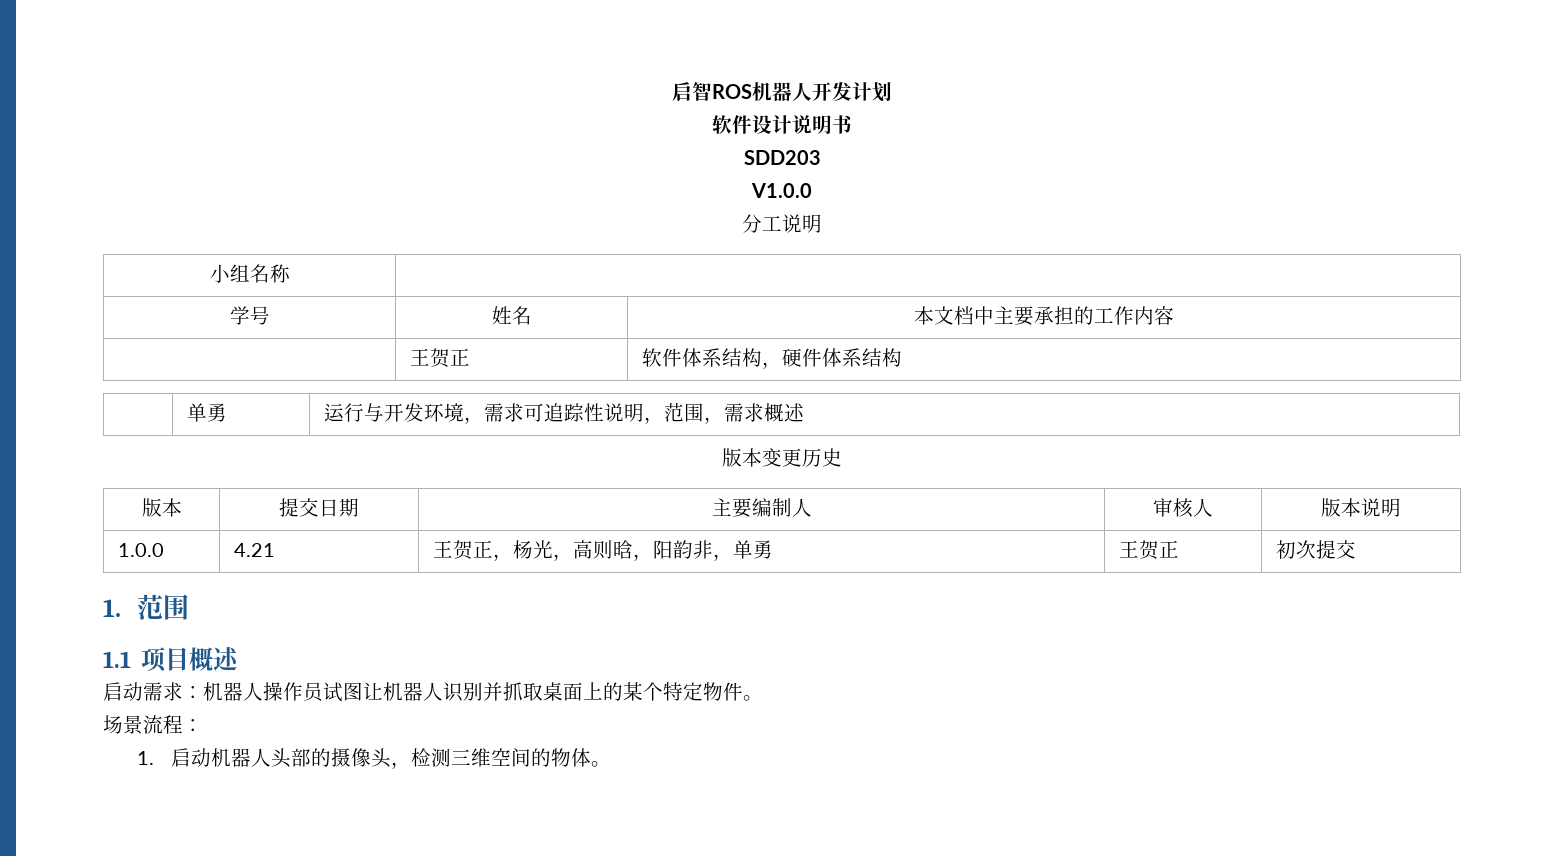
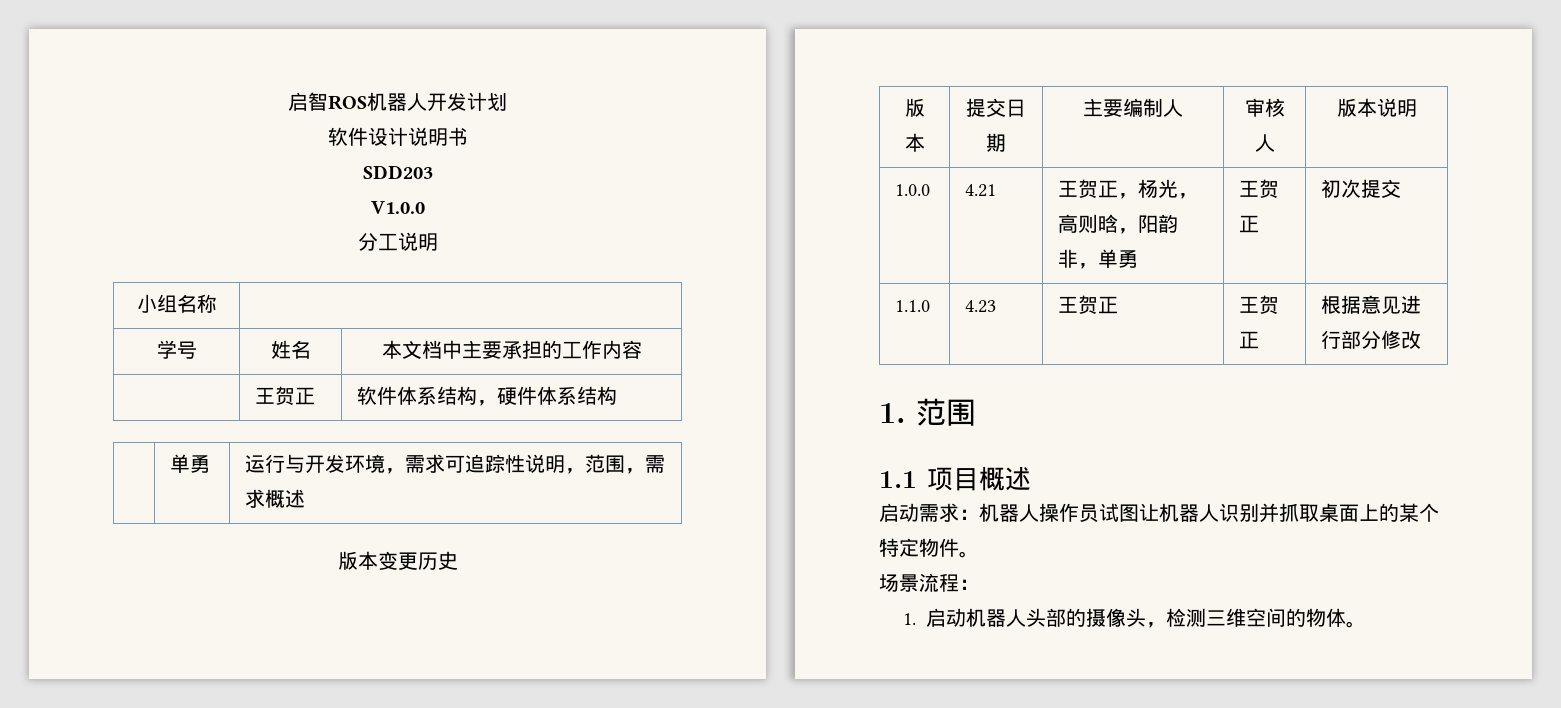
+ 1.1.0 | 4.23 | 王贺正 | 王贺正 | 根据意见进行部分修改

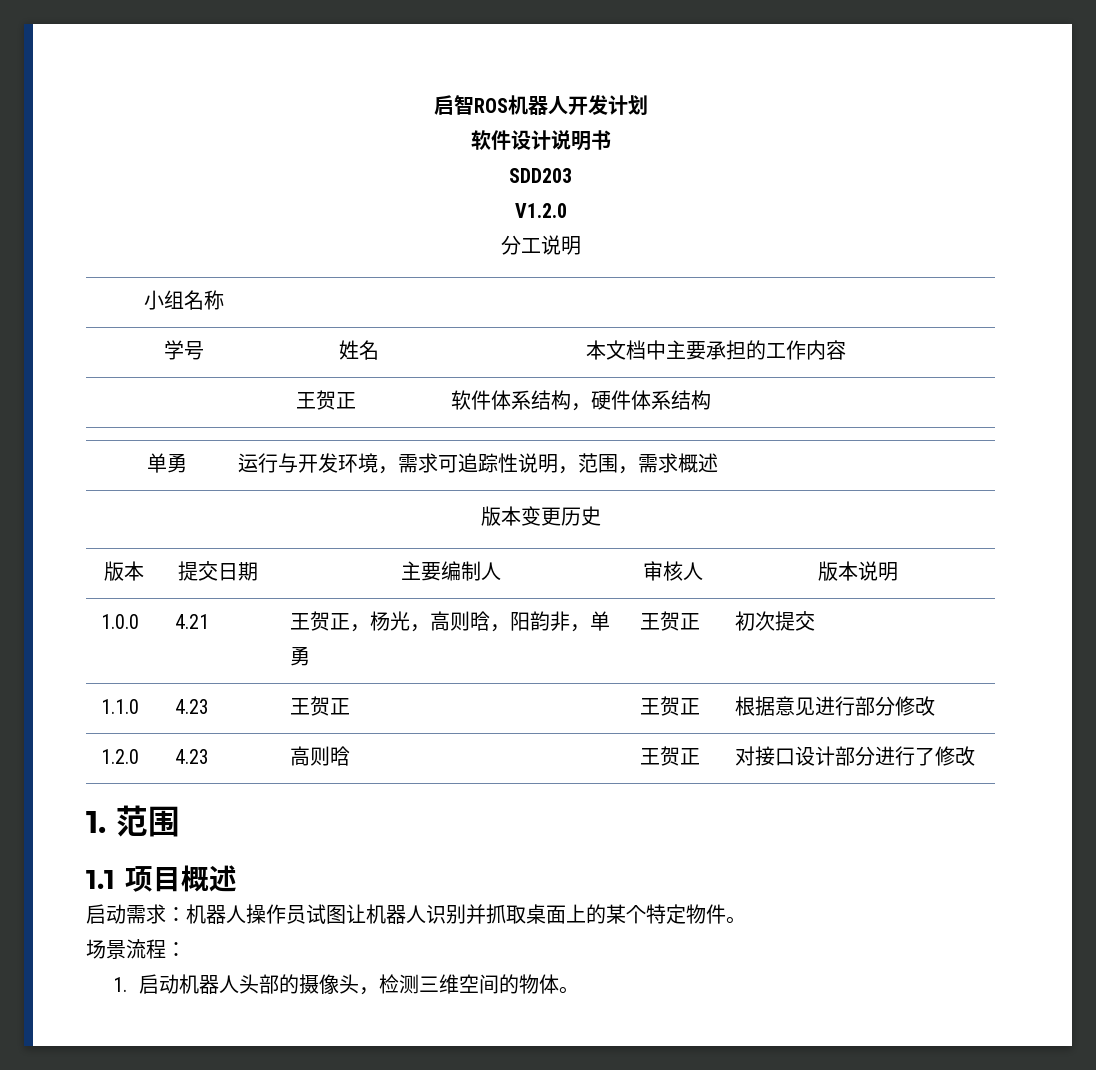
- V1.0.0
+ V1.2.0
+ 1.2.0 | 4.23 | 高则晗 | 王贺正 | 对接口设计部分进行了修改

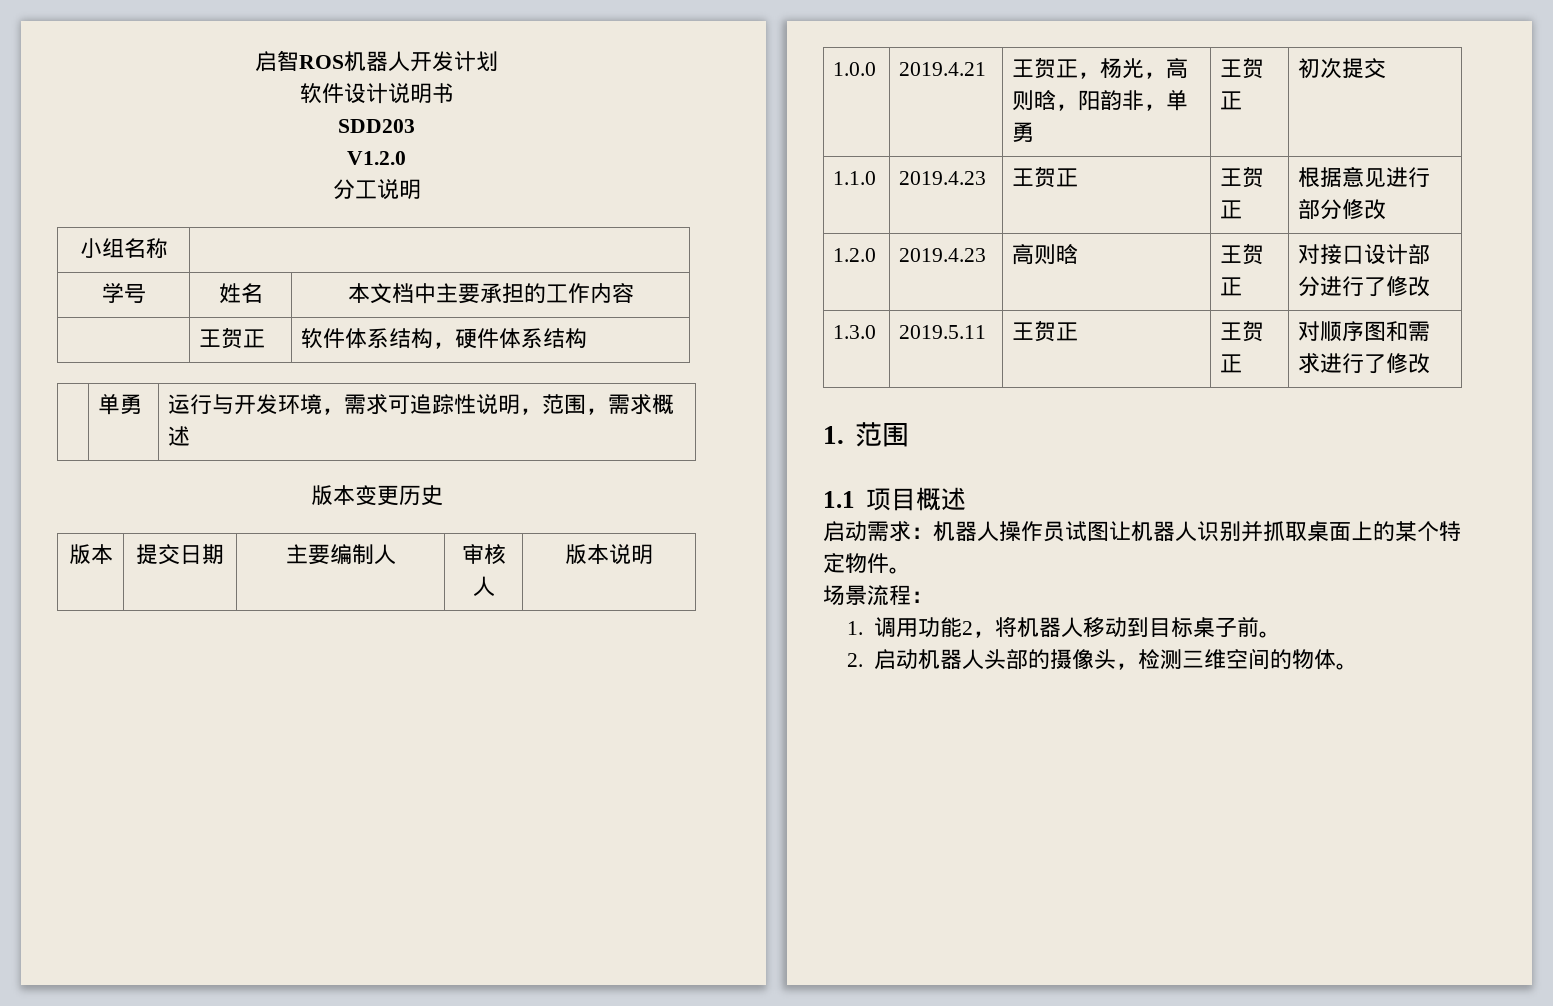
- 1.0.0 | 4.21 | 王贺正，杨光，高则晗，阳韵非，单勇 | 王贺正 | 初次提交
+ 1.0.0 | 2019.4.21 | 王贺正，杨光，高则晗，阳韵非，单勇 | 王贺正 | 初次提交
- 1.1.0 | 4.23 | 王贺正 | 王贺正 | 根据意见进行部分修改
+ 1.1.0 | 2019.4.23 | 王贺正 | 王贺正 | 根据意见进行部分修改
- 1.2.0 | 4.23 | 高则晗 | 王贺正 | 对接口设计部分进行了修改
+ 1.2.0 | 2019.4.23 | 高则晗 | 王贺正 | 对接口设计部分进行了修改
+ 1.3.0 | 2019.5.11 | 王贺正 | 王贺正 | 对顺序图和需求进行了修改
- 1.启动机器人头部的摄像头，检测三维空间的物体。
+ 1.调用功能2，将机器人移动到目标桌子前。
+ 2.启动机器人头部的摄像头，检测三维空间的物体。

